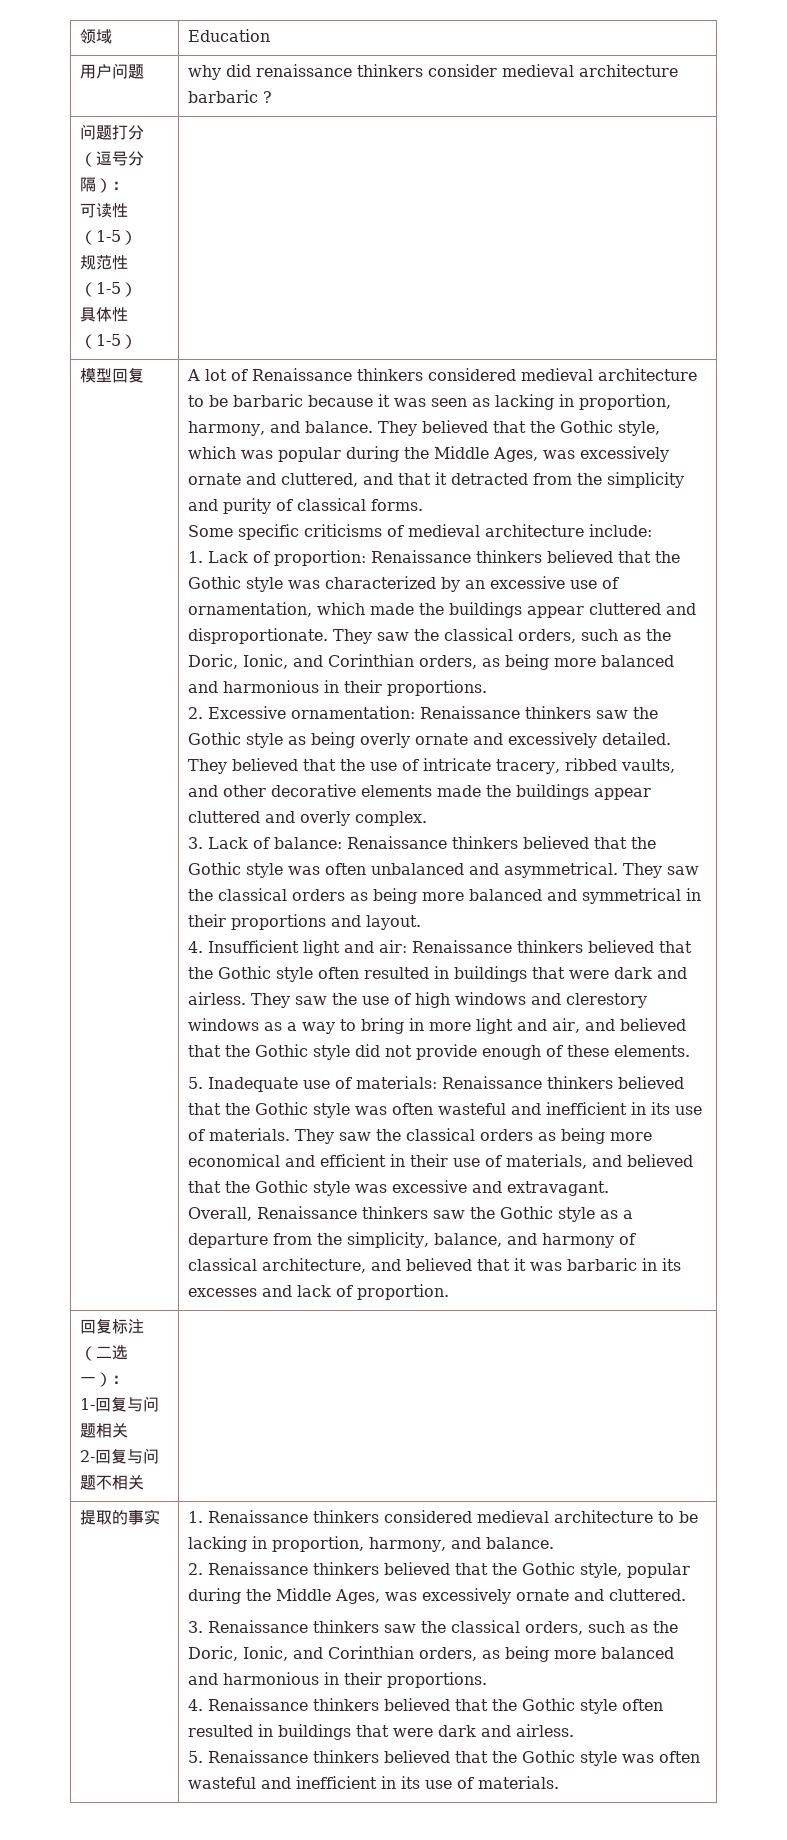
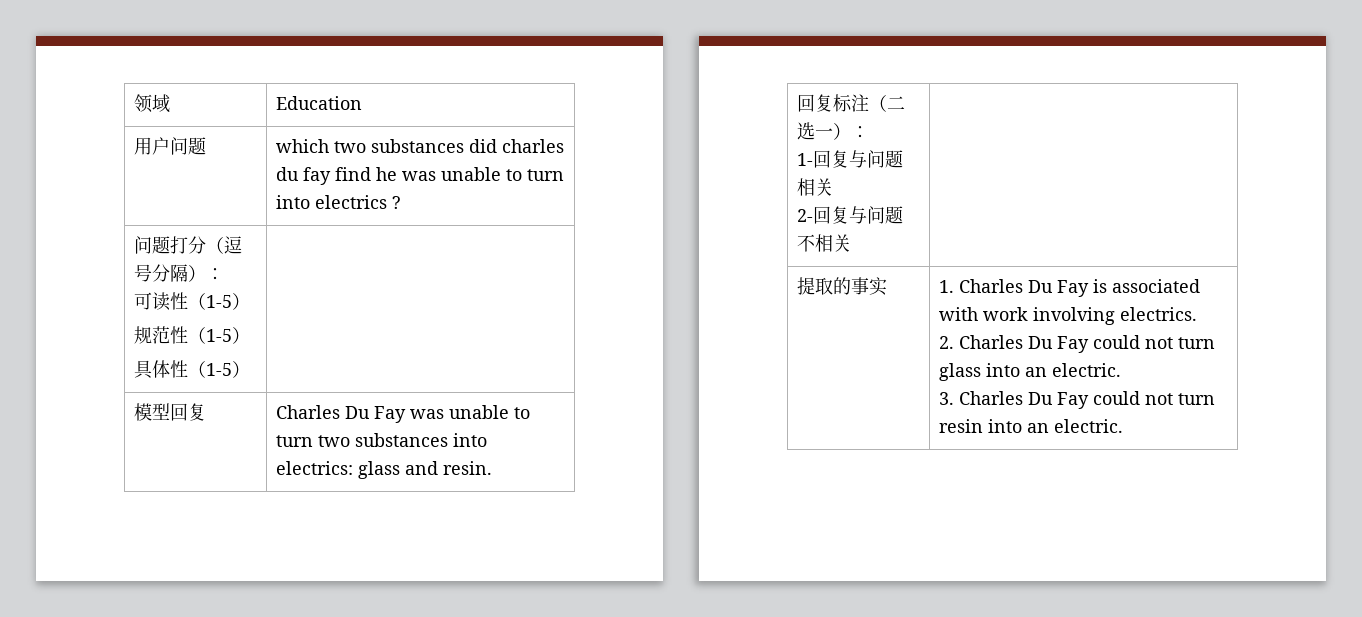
- 用户问题 | why did renaissance thinkers consider medieval architecture barbaric ?
+ 用户问题 | which two substances did charles du fay find he was unable to turn into electrics ?
- A lot of Renaissance thinkers considered medieval architecture to be barbaric because it was seen as lacking in proportion, harmony, and balance. They believed that the Gothic style, which was popular during the Middle Ages, was excessively ornate and cluttered, and that it detracted from the simplicity and purity of classical forms.
- Some specific criticisms of medieval architecture include:
- 1. Lack of proportion: Renaissance thinkers believed that the Gothic style was characterized by an excessive use of ornamentation, which made the buildings appear cluttered and disproportionate. They saw the classical orders, such as the Doric, Ionic, and Corinthian orders, as being more balanced and harmonious in their proportions.
- 2. Excessive ornamentation: Renaissance thinkers saw the Gothic style as being overly ornate and excessively detailed. They believed that the use of intricate tracery, ribbed vaults, and other decorative elements made the buildings appear cluttered and overly complex.
- 3. Lack of balance: Renaissance thinkers believed that the Gothic style was often unbalanced and asymmetrical. They saw the classical orders as being more balanced and symmetrical in their proportions and layout.
- 4. Insufficient light and air: Renaissance thinkers believed that the Gothic style often resulted in buildings that were dark and airless. They saw the use of high windows and clerestory windows as a way to bring in more light and air, and believed that the Gothic style did not provide enough of these elements.
- 5. Inadequate use of materials: Renaissance thinkers believed that the Gothic style was often wasteful and inefficient in its use of materials. They saw the classical orders as being more economical and efficient in their use of materials, and believed that the Gothic style was excessive and extravagant.
- Overall, Renaissance thinkers saw the Gothic style as a departure from the simplicity, balance, and harmony of classical architecture, and believed that it was barbaric in its excesses and lack of proportion.
+ Charles Du Fay was unable to turn two substances into electrics: glass and resin.
- 1. Renaissance thinkers considered medieval architecture to be lacking in proportion, harmony, and balance.
- 2. Renaissance thinkers believed that the Gothic style, popular during the Middle Ages, was excessively ornate and cluttered.
- 3. Renaissance thinkers saw the classical orders, such as the Doric, Ionic, and Corinthian orders, as being more balanced and harmonious in their proportions.
- 4. Renaissance thinkers believed that the Gothic style often resulted in buildings that were dark and airless.
- 5. Renaissance thinkers believed that the Gothic style was often wasteful and inefficient in its use of materials.
+ 1. Charles Du Fay is associated with work involving electrics.
+ 2. Charles Du Fay could not turn glass into an electric.
+ 3. Charles Du Fay could not turn resin into an electric.

